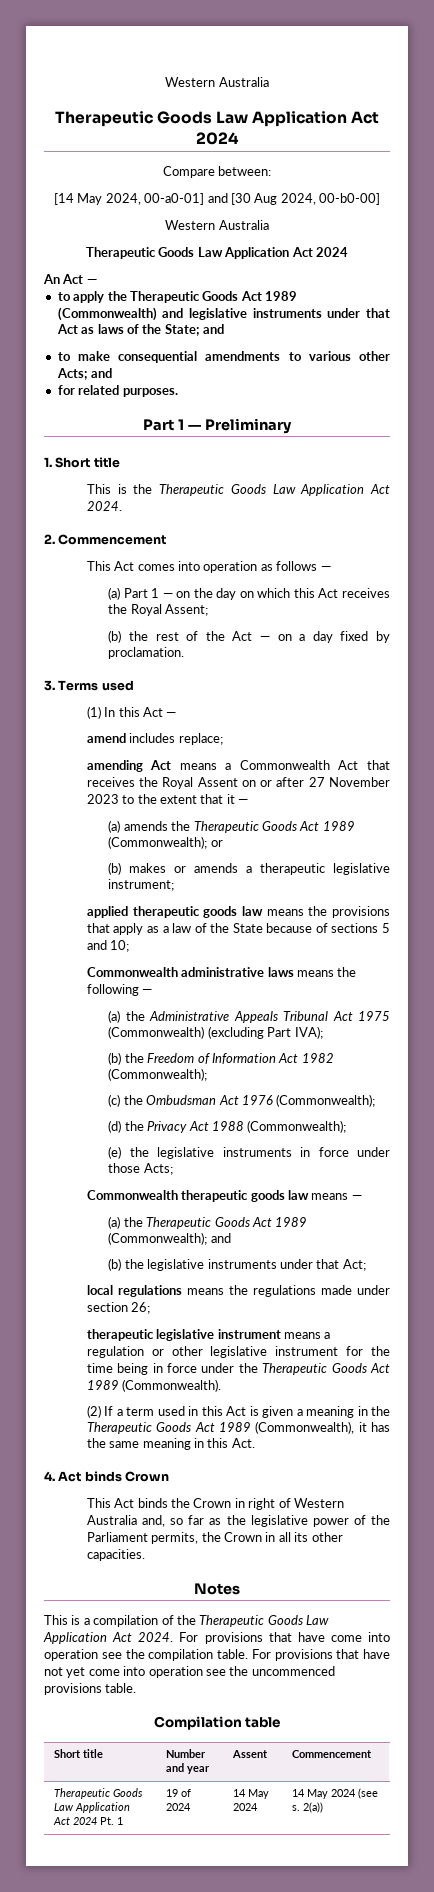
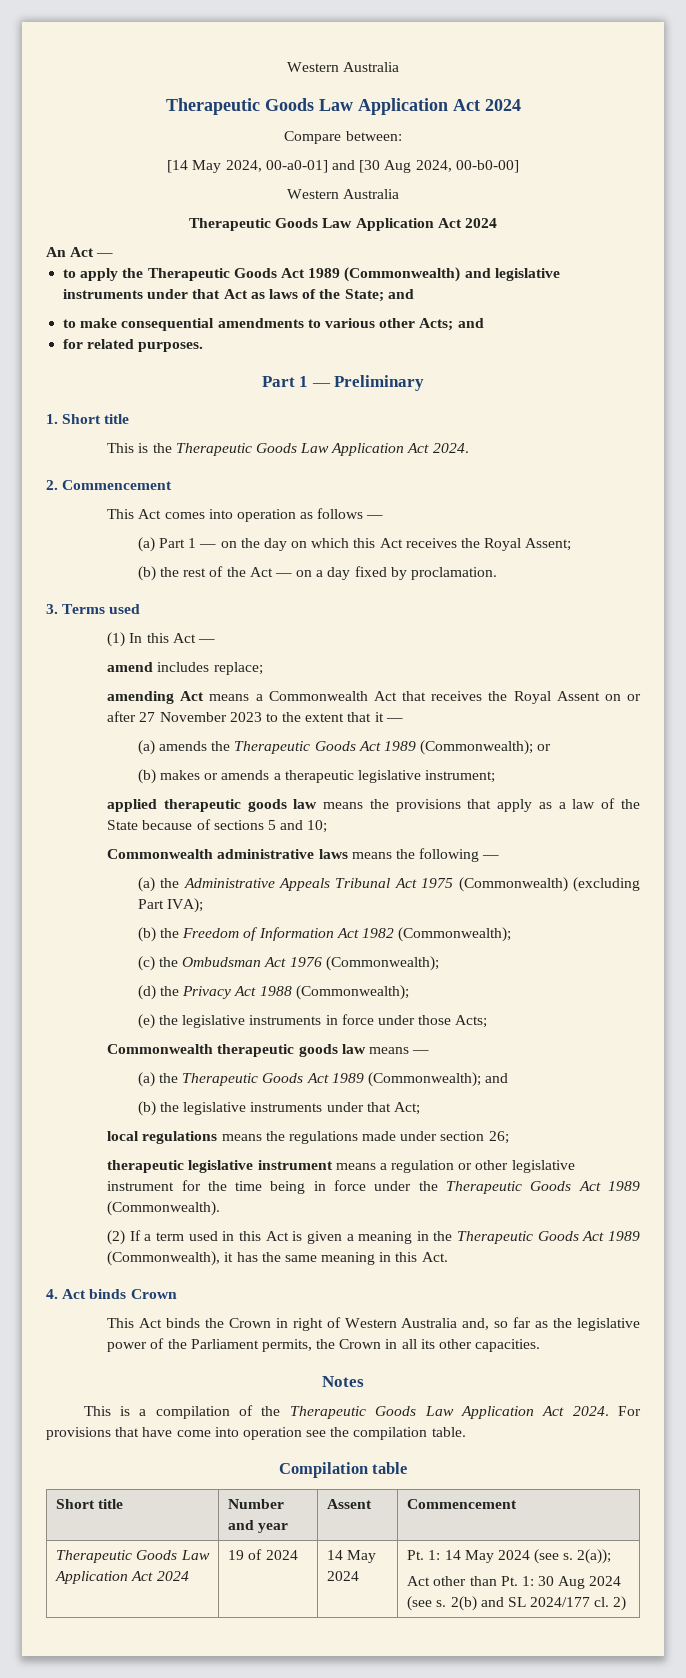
- For provisions that have not yet come into operation see the uncommenced provisions table.
- Therapeutic Goods Law Application Act 2024 Pt. 1 | 19 of 2024 | 14 May 2024 | 14 May 2024 (see s. 2(a))
+ Therapeutic Goods Law Application Act 2024 | 19 of 2024 | 14 May 2024 | Pt. 1: 14 May 2024 (see s. 2(a));
+ Act other than Pt. 1: 30 Aug 2024 (see s. 2(b) and SL 2024/177 cl. 2)

